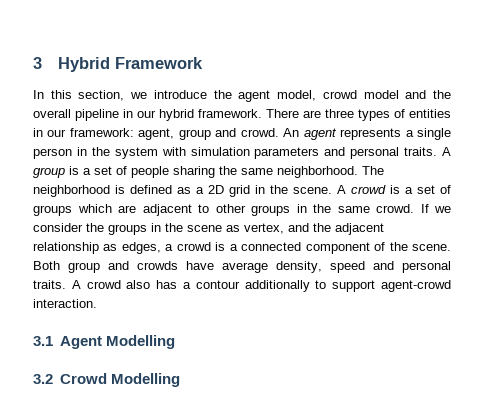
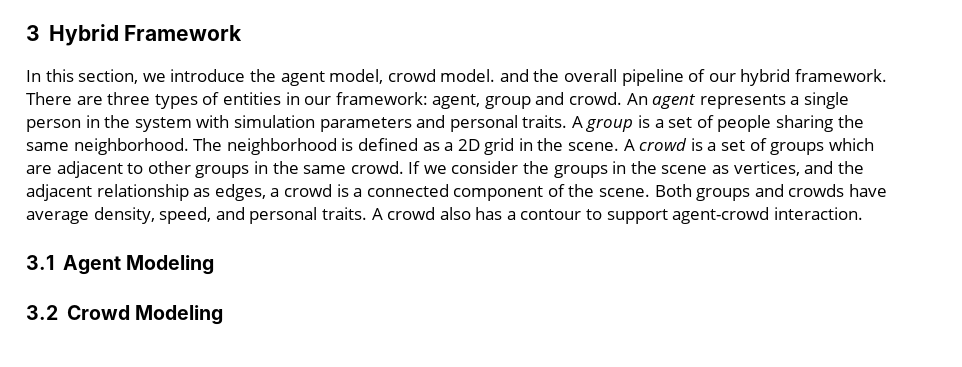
- In this section, we introduce the agent model, crowd model and the overall pipeline in our hybrid framework.
+ In this section, we introduce the agent model, crowd model. and the overall pipeline of our hybrid framework.
- If we consider the groups in the scene as vertex, and the adjacent relationship as edges, a crowd is a connected component of the scene.
+ If we consider the groups in the scene as vertices, and the adjacent relationship as edges, a crowd is a connected component of the scene.
- Both group and crowds have average density, speed and personal traits.
+ Both groups and crowds have average density, speed, and personal traits.
- A crowd also has a contour additionally to support agent-crowd interaction.
+ A crowd also has a contour to support agent-crowd interaction.
- 3.1 Agent Modelling
+ 3.1 Agent Modeling
- 3.2 Crowd Modelling
+ 3.2 Crowd Modeling

